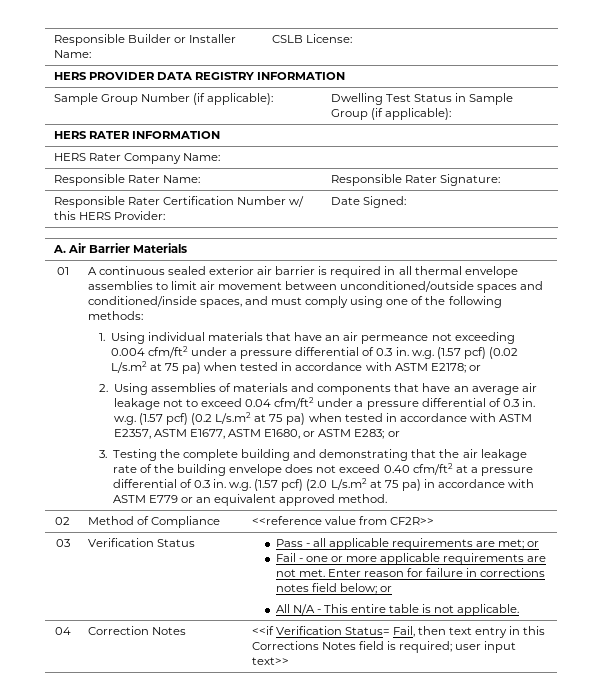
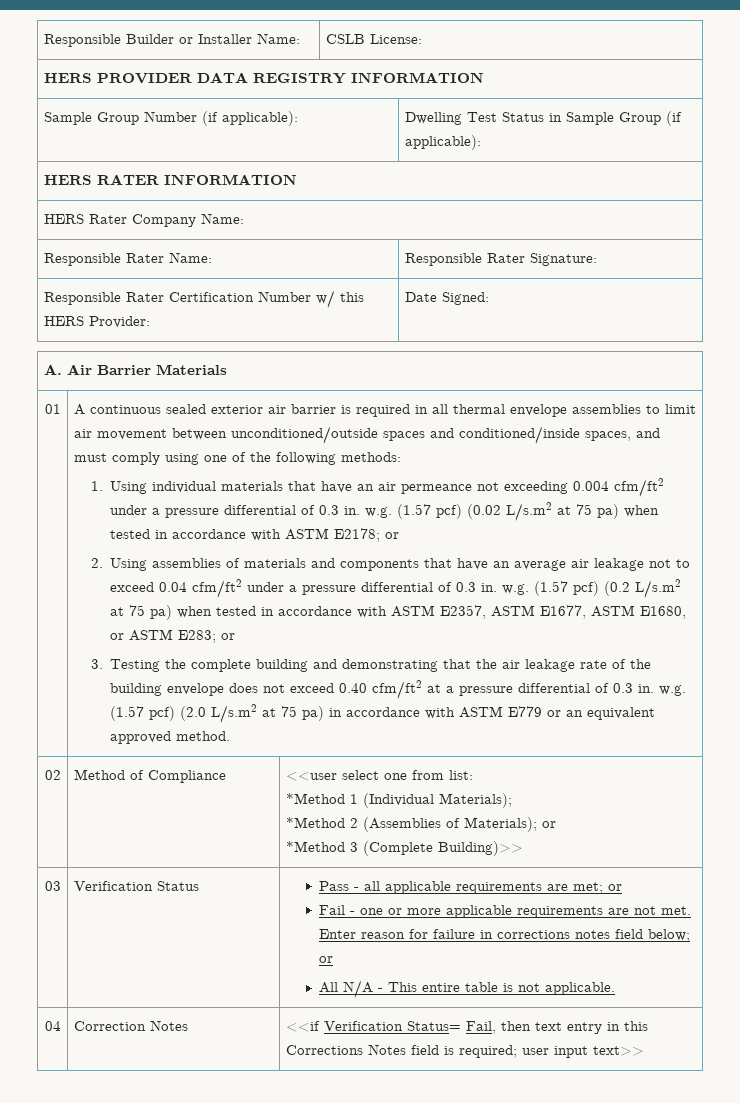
- 02 | Method of Compliance | <<reference value from CF2R>>
+ 02 | Method of Compliance | <<user select one from list:
+ *Method 1 (Individual Materials);
+ *Method 2 (Assemblies of Materials); or
+ *Method 3 (Complete Building)>>

